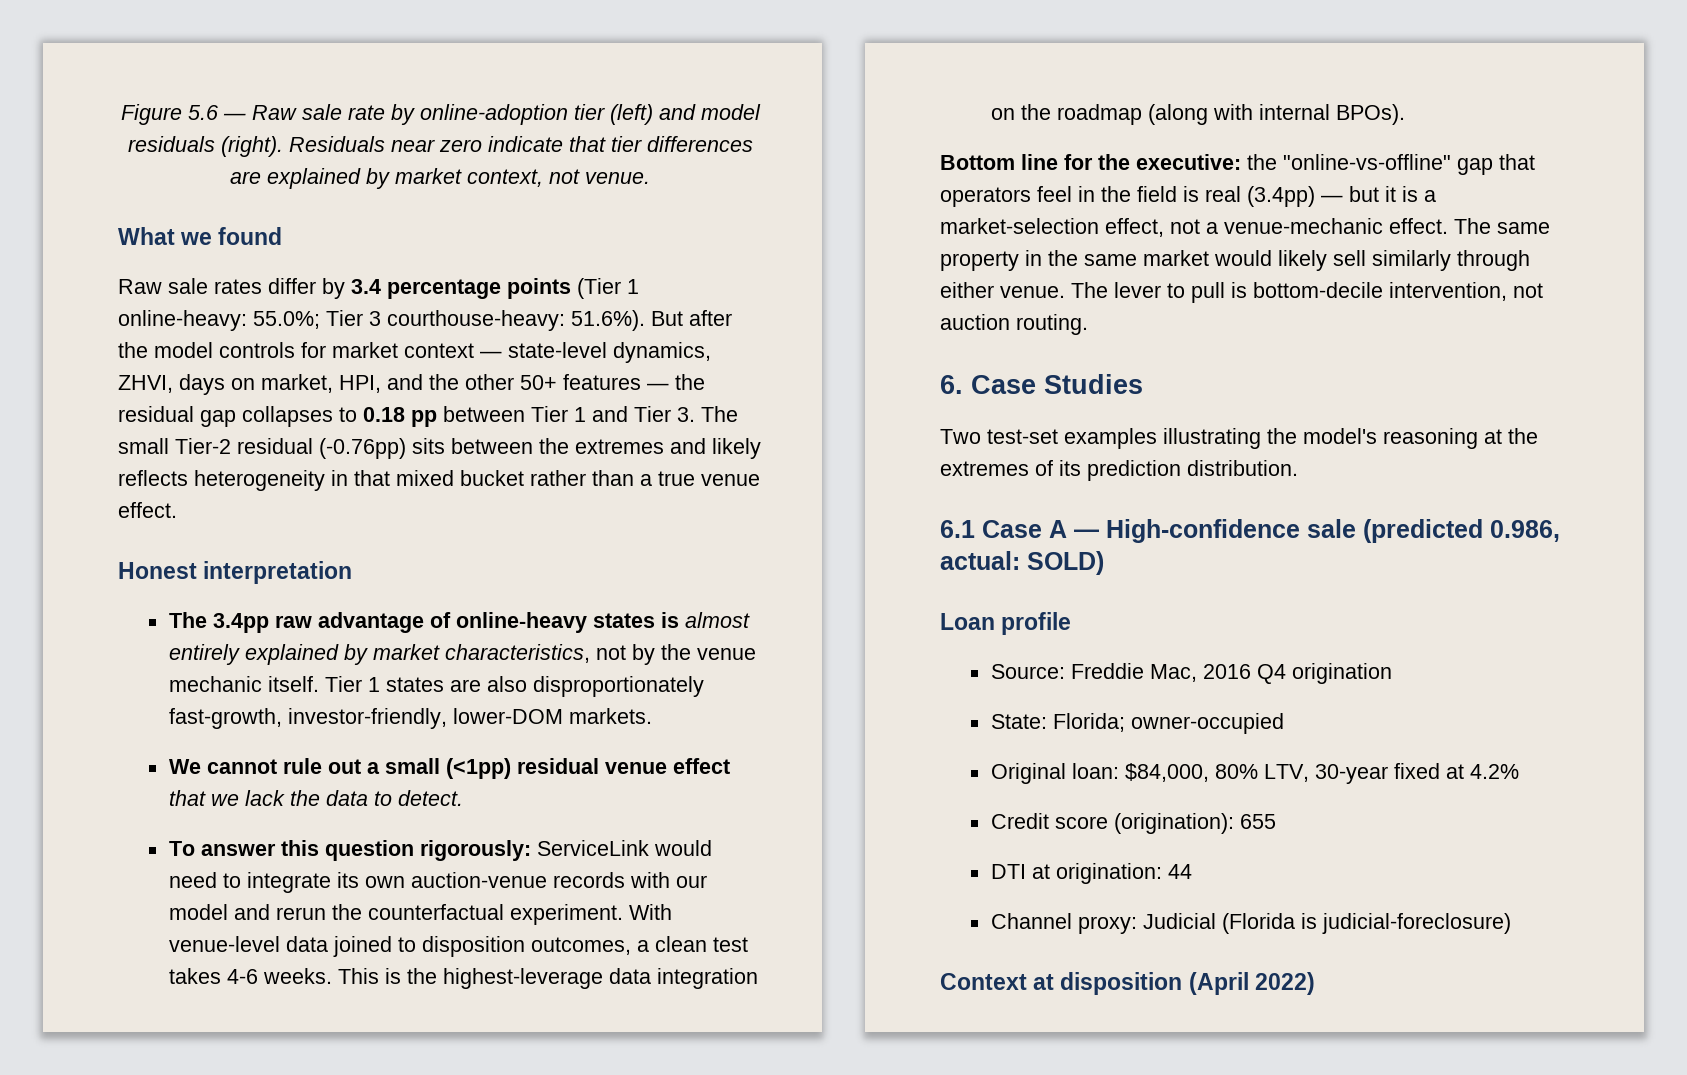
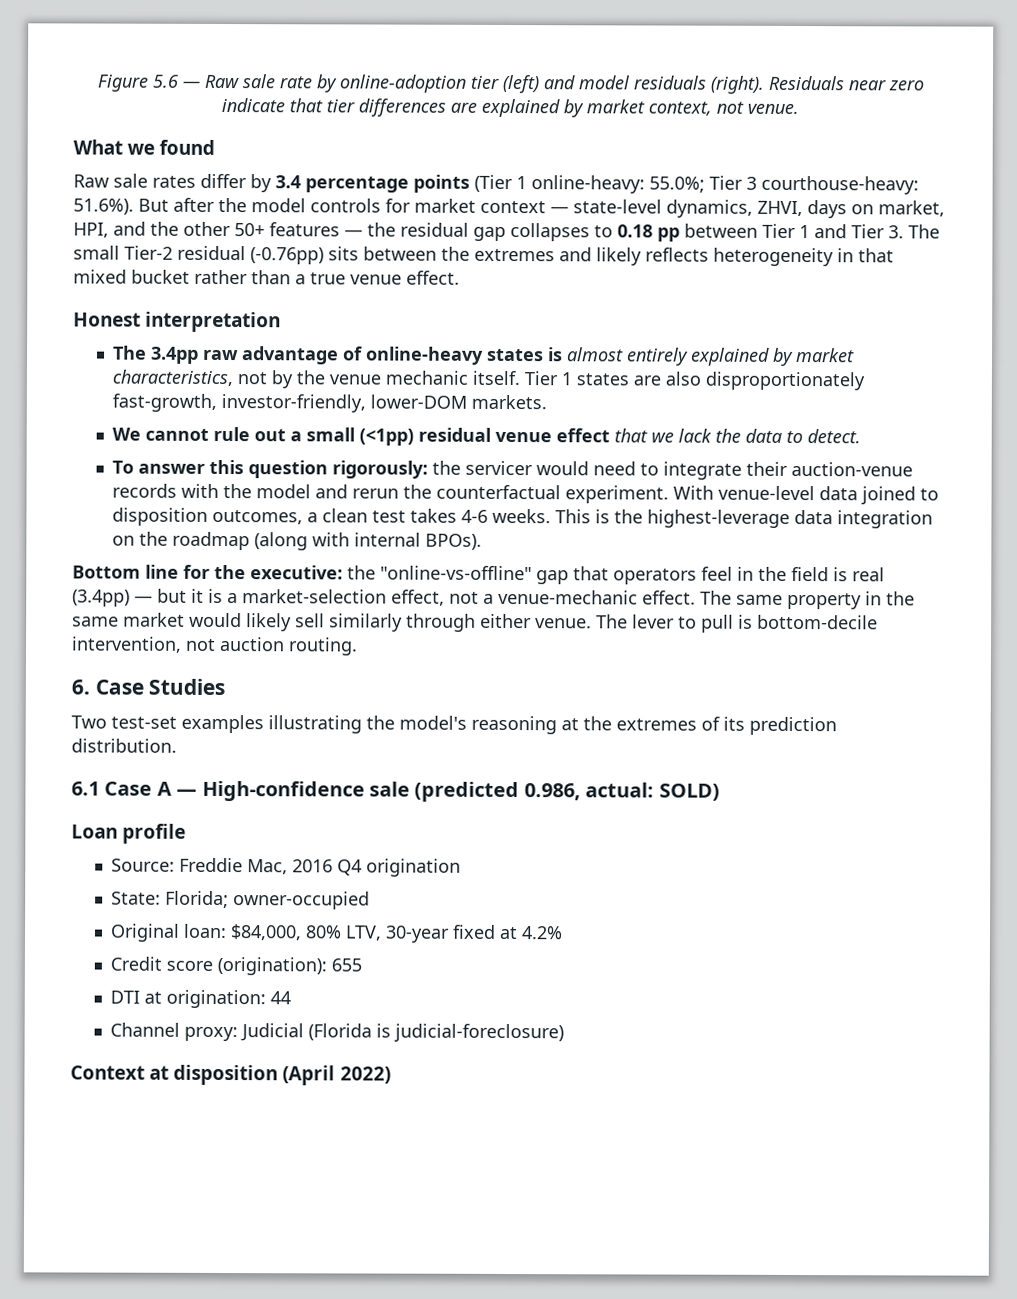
- To answer this question rigorously: ServiceLink would need to integrate its own auction-venue records with our model and rerun the counterfactual experiment.
+ To answer this question rigorously: the servicer would need to integrate their auction-venue records with the model and rerun the counterfactual experiment.

